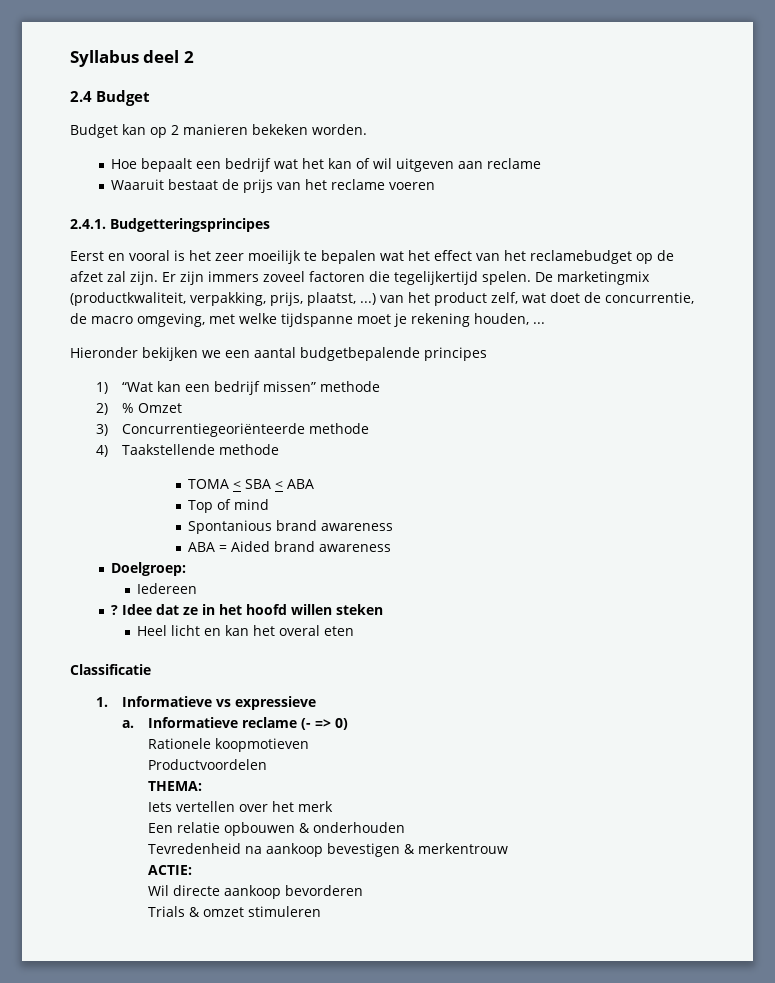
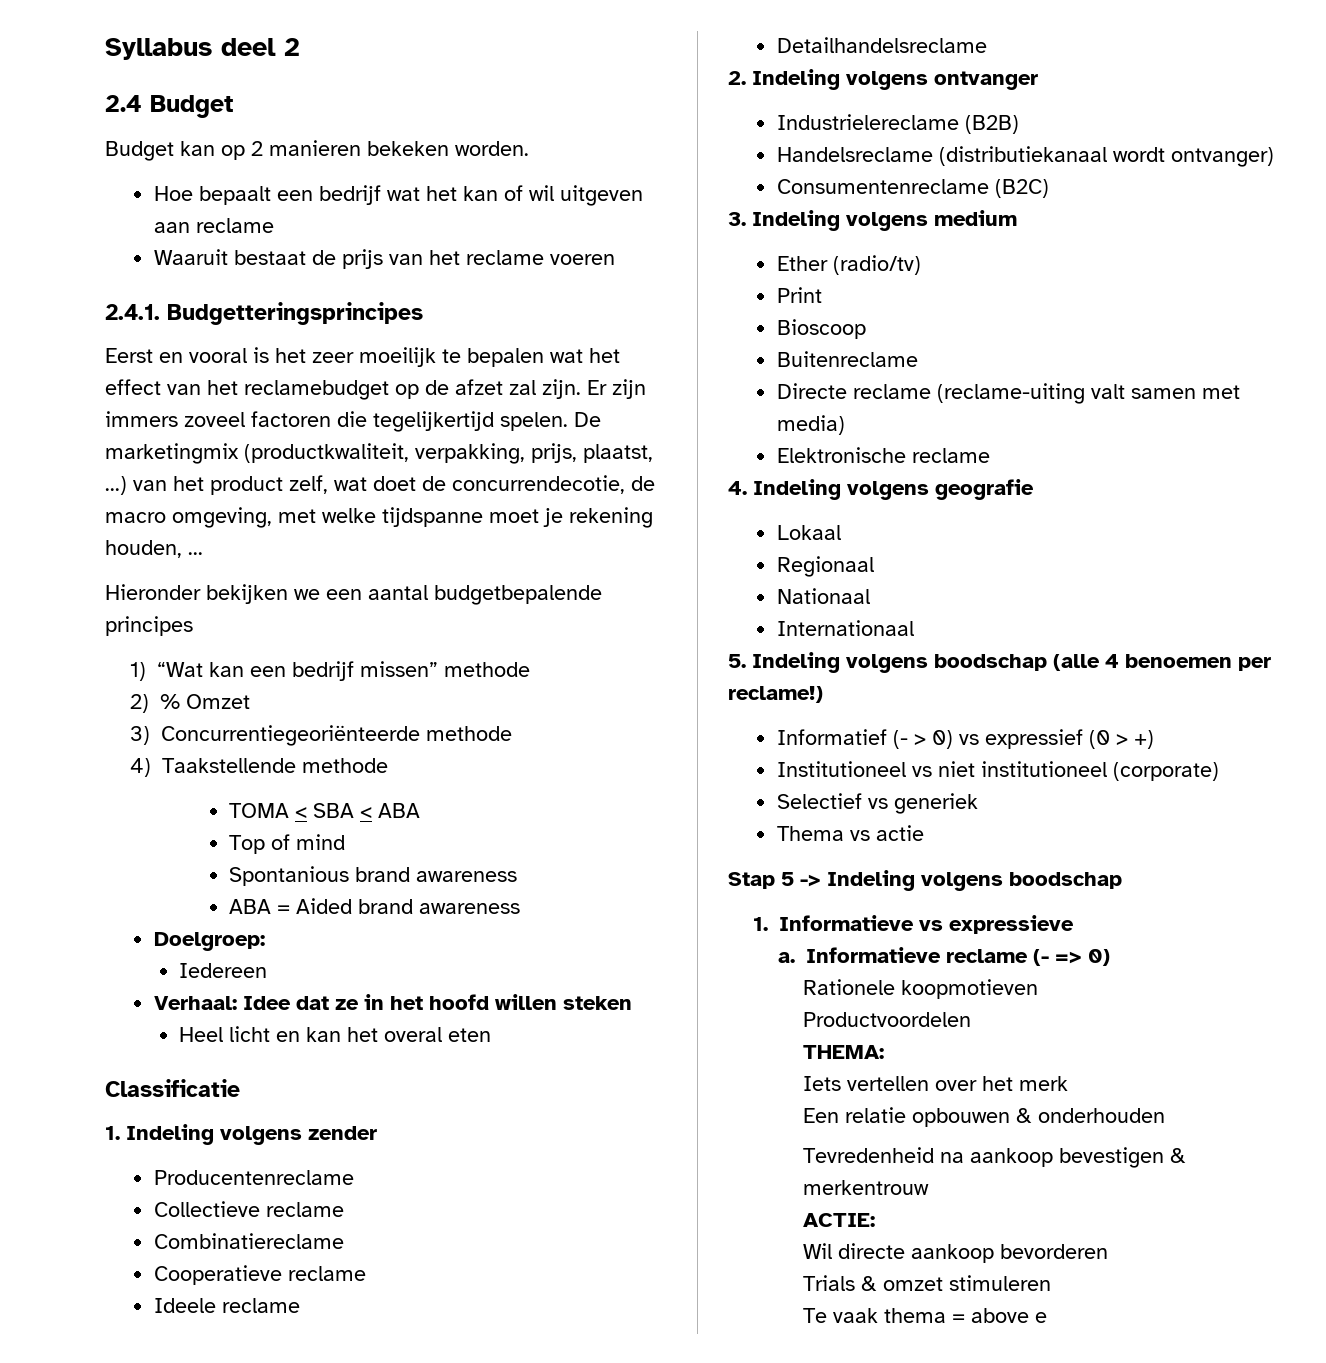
- De marketingmix (productkwaliteit, verpakking, prijs, plaatst, ...) van het product zelf, wat doet de concurrentie, de macro omgeving, met welke tijdspanne moet je rekening houden, ...
+ De marketingmix (productkwaliteit, verpakking, prijs, plaatst, ...) van het product zelf, wat doet de concurrendecotie, de macro omgeving, met welke tijdspanne moet je rekening houden, ...
- ? Idee dat ze in het hoofd willen steken
+ Verhaal: Idee dat ze in het hoofd willen steken
+ 1. Indeling volgens zender
+ Producentenreclame
+ Collectieve reclame
+ Combinatiereclame
+ Cooperatieve reclame
+ Ideele reclame
+ Detailhandelsreclame
+ 2. Indeling volgens ontvanger
+ Industrielereclame (B2B)
+ Handelsreclame (distributiekanaal wordt ontvanger)
+ Consumentenreclame (B2C)
+ 3. Indeling volgens medium
+ Ether (radio/tv)
+ Print
+ Bioscoop
+ Buitenreclame
+ Directe reclame (reclame-uiting valt samen met media)
+ Elektronische reclame
+ 4. Indeling volgens geografie
+ Lokaal
+ Regionaal
+ Nationaal
+ Internationaal
+ 5. Indeling volgens boodschap (alle 4 benoemen per reclame!)
+ Informatief (- > 0) vs expressief (0 > +)
+ Institutioneel vs niet institutioneel (corporate)
+ Selectief vs generiek
+ Thema vs actie
+ Stap 5 -> Indeling volgens boodschap
+ Te vaak thema = above e

